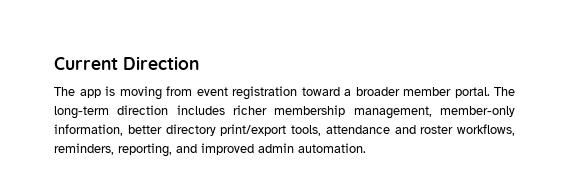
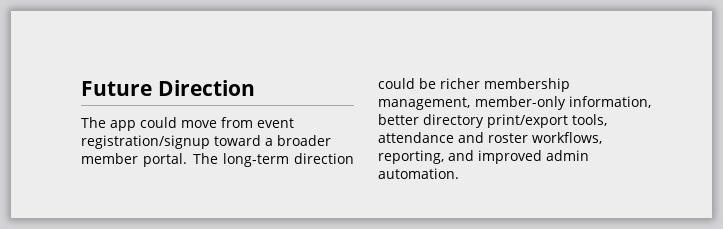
- Current Direction
+ Future Direction
- The app is moving from event registration toward a broader member portal.
+ The app could move from event registration/signup toward a broader member portal.
- The long-term direction includes richer membership management, member-only information, better directory print/export tools, attendance and roster workflows, reminders, reporting, and improved admin automation.
+ The long-term direction could be richer membership management, member-only information, better directory print/export tools, attendance and roster workflows, reporting, and improved admin automation.

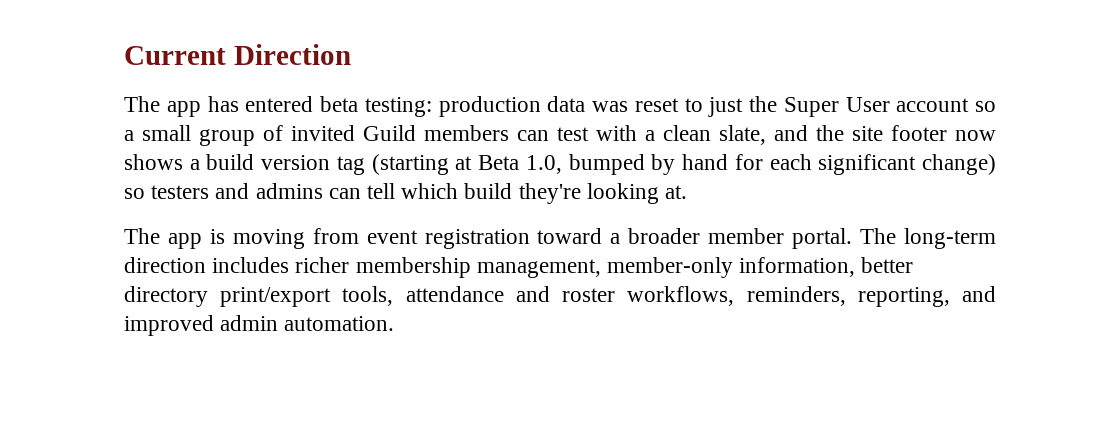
- Future Direction
+ Current Direction
- The app could move from event registration/signup toward a broader member portal.
+ The app has entered beta testing: production data was reset to just the Super User account so a small group of invited Guild members can test with a clean slate, and the site footer now shows a build version tag (starting at Beta 1.0, bumped by hand for each significant change) so testers and admins can tell which build they're looking at.
+ The app is moving from event registration toward a broader member portal.
- The long-term direction could be richer membership management, member-only information, better directory print/export tools, attendance and roster workflows, reporting, and improved admin automation.
+ The long-term direction includes richer membership management, member-only information, better directory print/export tools, attendance and roster workflows, reminders, reporting, and improved admin automation.

